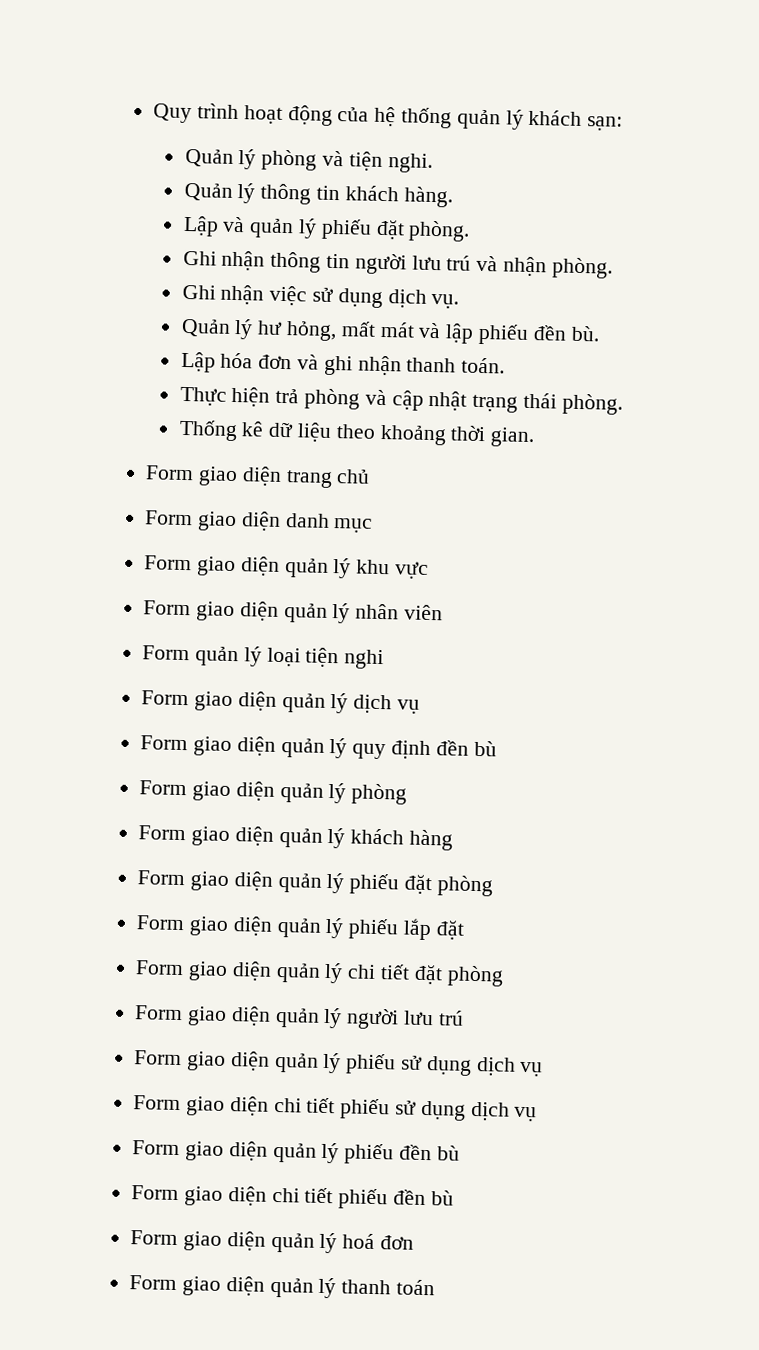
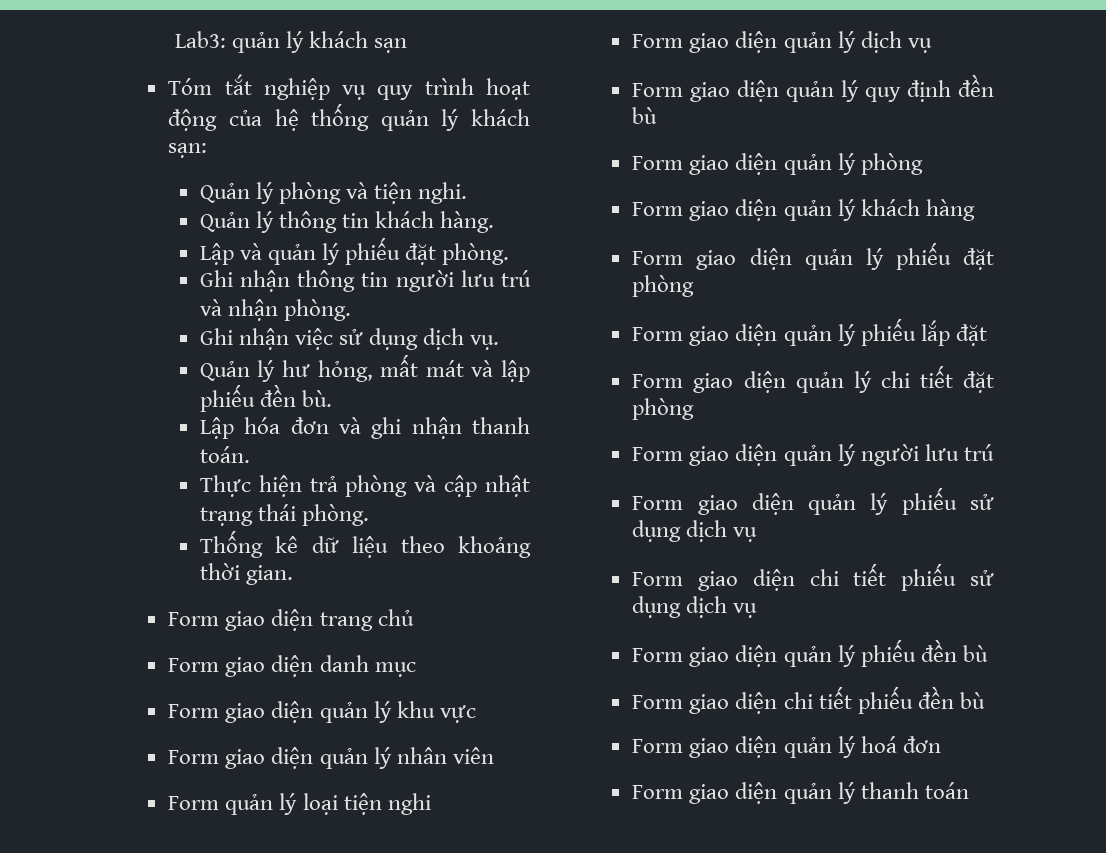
- Quy trình hoạt động của hệ thống quản lý khách sạn:
+ Lab3: quản lý khách sạn
+ Tóm tắt nghiệp vụ quy trình hoạt động của hệ thống quản lý khách sạn:

